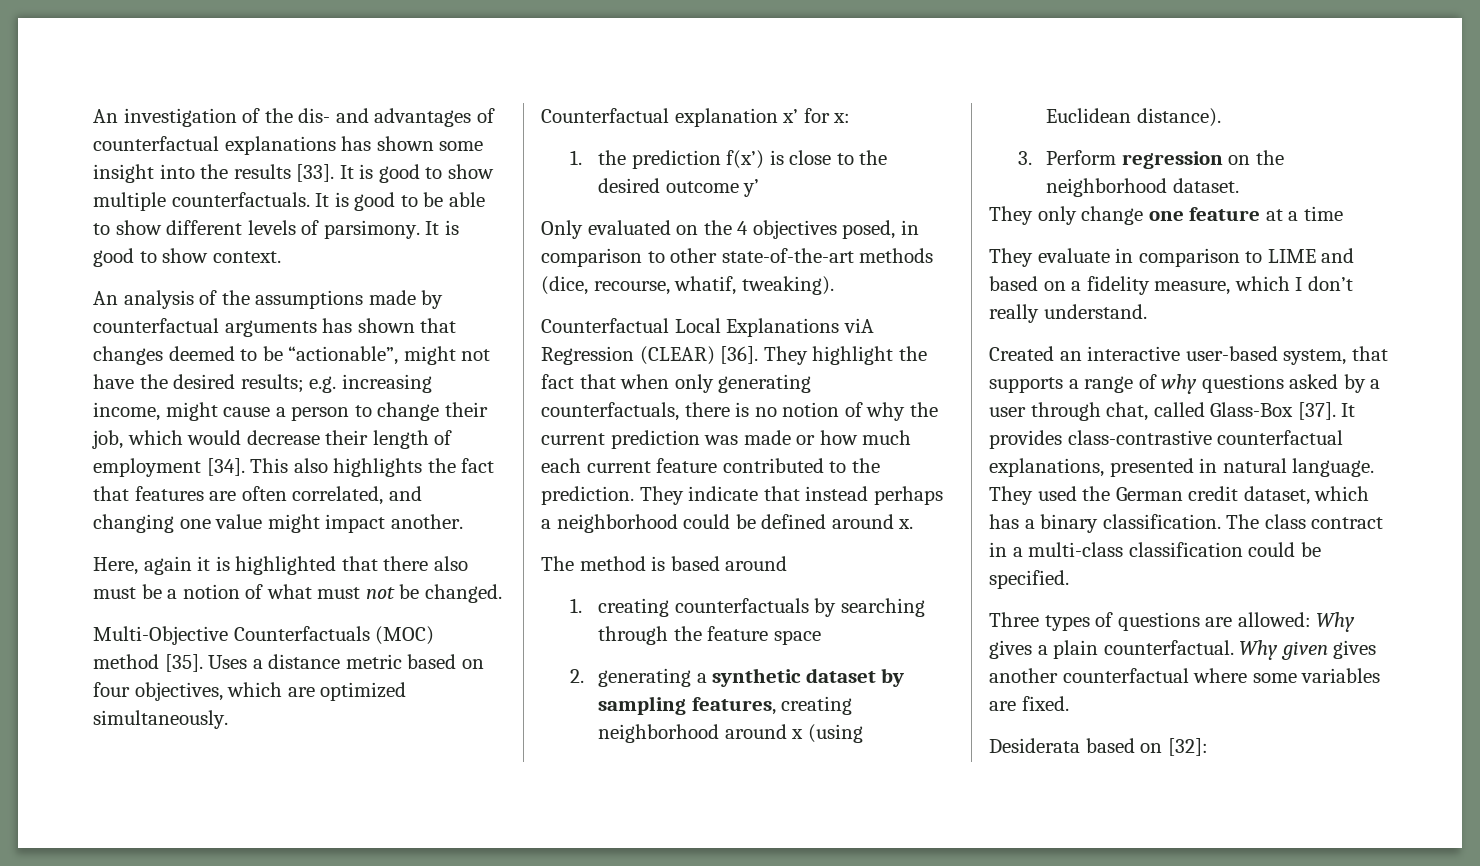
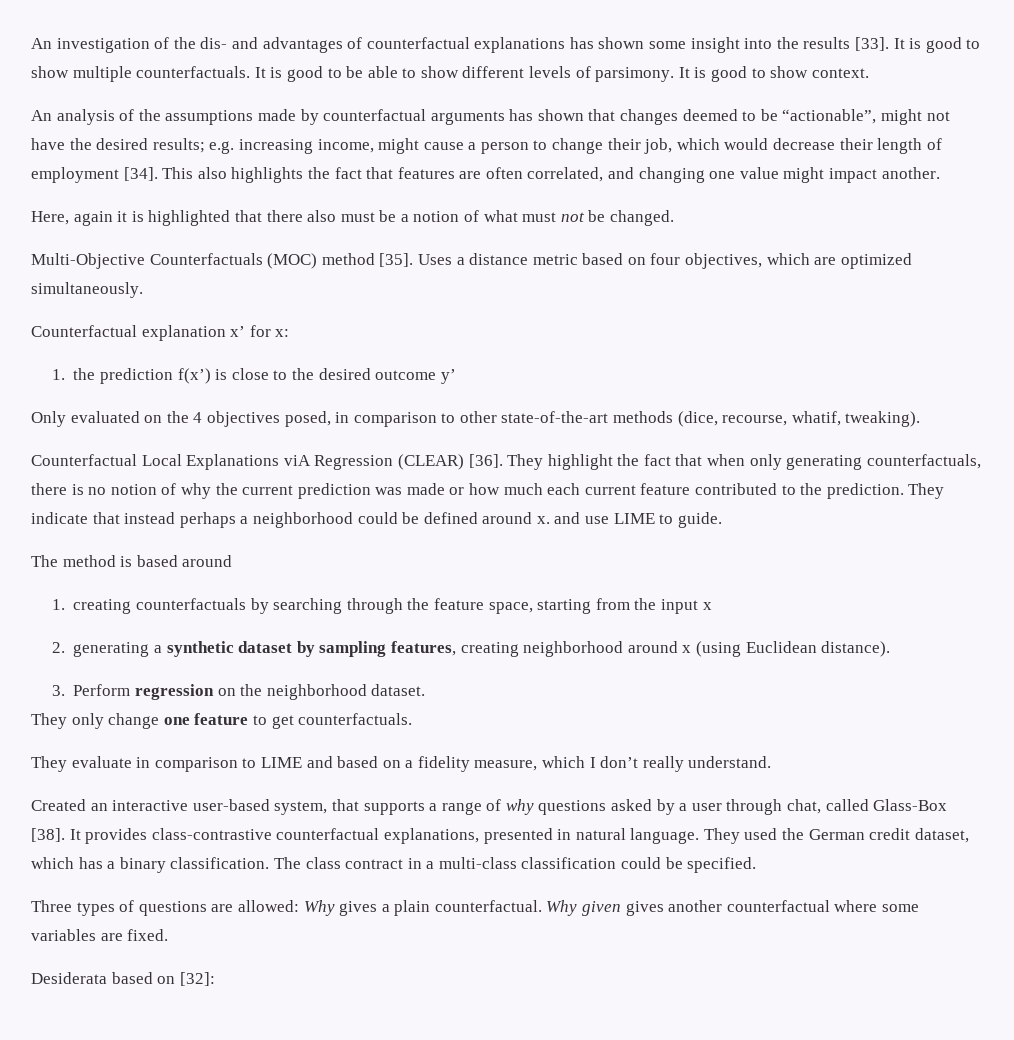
- They indicate that instead perhaps a neighborhood could be defined around x.
+ They indicate that instead perhaps a neighborhood could be defined around x. and use LIME to guide.
- 1. creating counterfactuals by searching through the feature space
+ 1. creating counterfactuals by searching through the feature space, starting from the input x
- They only change one feature at a time
+ They only change one feature to get counterfactuals.
- Created an interactive user-based system, that supports a range of why questions asked by a user through chat, called Glass-Box [37].
+ Created an interactive user-based system, that supports a range of why questions asked by a user through chat, called Glass-Box [38].

